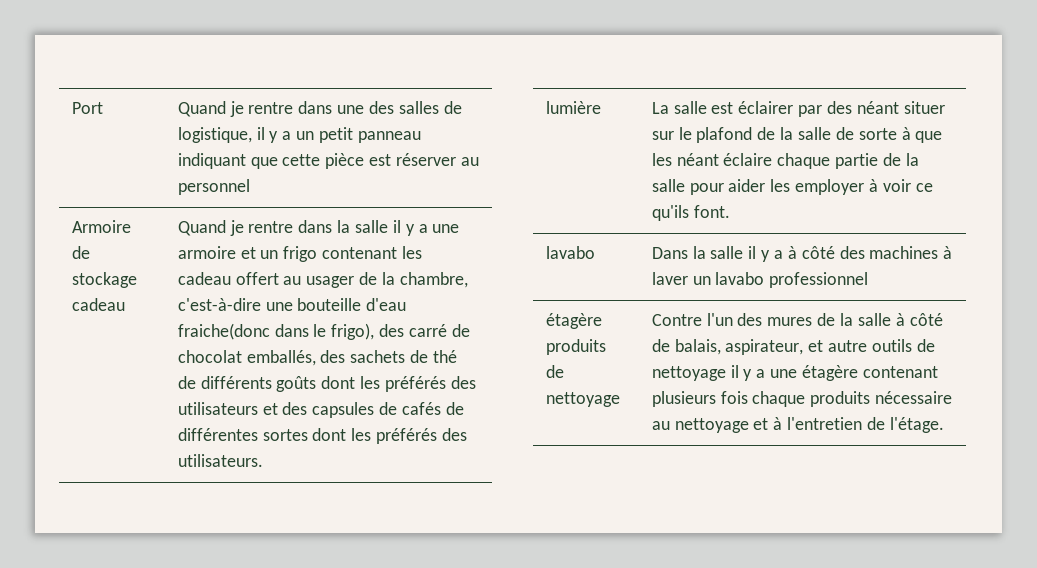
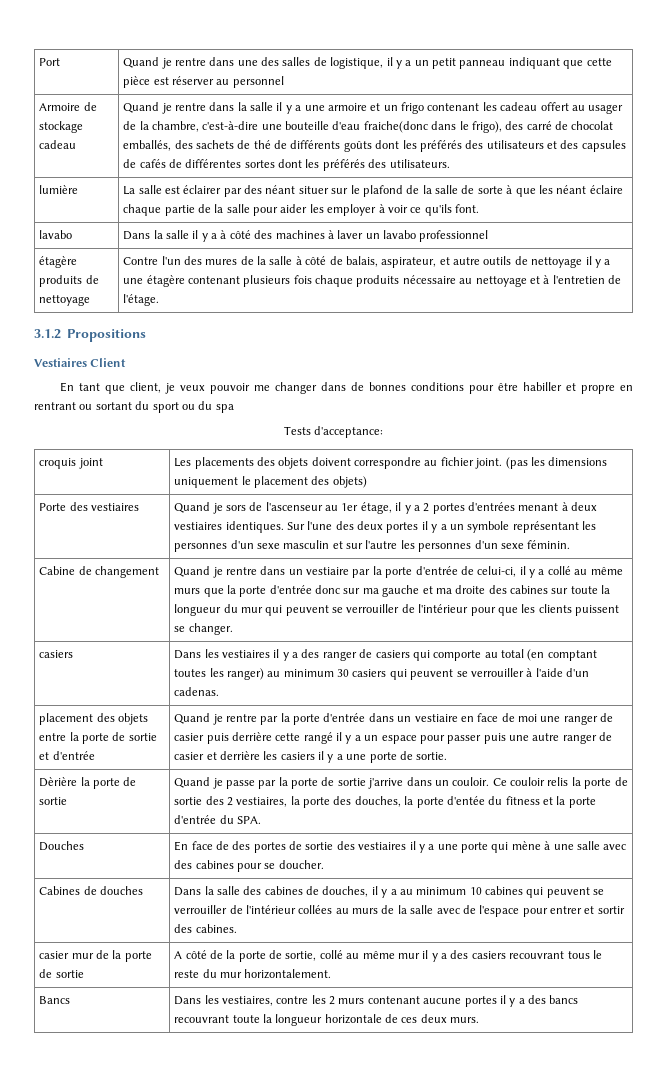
+ 3.1.2 Propositions
+ Vestiaires Client
+ En tant que client, je veux pouvoir me changer dans de bonnes conditions pour être habiller et propre en rentrant ou sortant du sport ou du spa
+ Tests d'acceptance:
+ croquis joint | Les placements des objets doivent correspondre au fichier joint. (pas les dimensions uniquement le placement des objets)
+ Porte des vestiaires | Quand je sors de l'ascenseur au 1er étage, il y a 2 portes d'entrées menant à deux vestiaires identiques. Sur l'une des deux portes il y a un symbole représentant les personnes d'un sexe masculin et sur l'autre les personnes d'un sexe féminin.
+ Cabine de changement | Quand je rentre dans un vestiaire par la porte d'entrée de celui-ci, il y a collé au même murs que la porte d'entrée donc sur ma gauche et ma droite des cabines sur toute la longueur du mur qui peuvent se verrouiller de l'intérieur pour que les clients puissent se changer.
+ casiers | Dans les vestiaires il y a des ranger de casiers qui comporte au total (en comptant toutes les ranger) au minimum 30 casiers qui peuvent se verrouiller à l'aide d'un cadenas.
+ placement des objets entre la porte de sortie et d'entrée | Quand je rentre par la porte d'entrée dans un vestiaire en face de moi une ranger de casier puis derrière cette rangé il y a un espace pour passer puis une autre ranger de casier et derrière les casiers il y a une porte de sortie.
+ Dèrière la porte de sortie | Quand je passe par la porte de sortie j'arrive dans un couloir. Ce couloir relis la porte de sortie des 2 vestiaires, la porte des douches, la porte d'entée du fitness et la porte d'entrée du SPA.
+ Douches | En face de des portes de sortie des vestiaires il y a une porte qui mène à une salle avec des cabines pour se doucher.
+ Cabines de douches | Dans la salle des cabines de douches, il y a au minimum 10 cabines qui peuvent se verrouiller de l'intérieur collées au murs de la salle avec de l'espace pour entrer et sortir des cabines.
+ casier mur de la porte de sortie | A côté de la porte de sortie, collé au même mur il y a des casiers recouvrant tous le reste du mur horizontalement.
+ Bancs | Dans les vestiaires, contre les 2 murs contenant aucune portes il y a des bancs recouvrant toute la longueur horizontale de ces deux murs.

